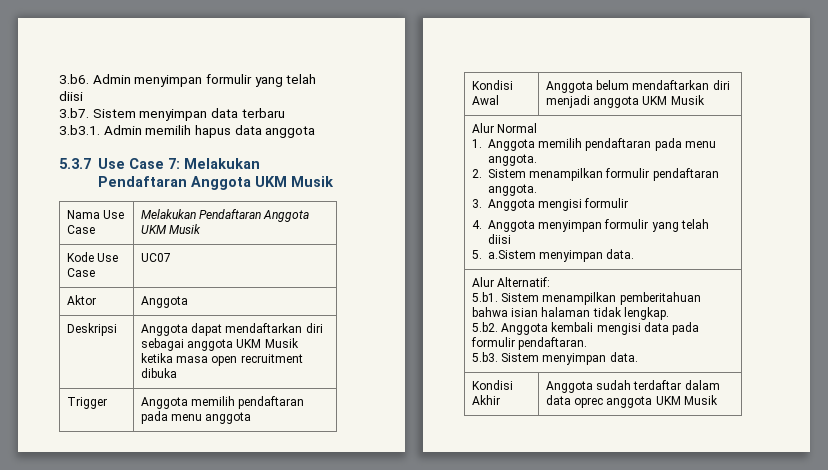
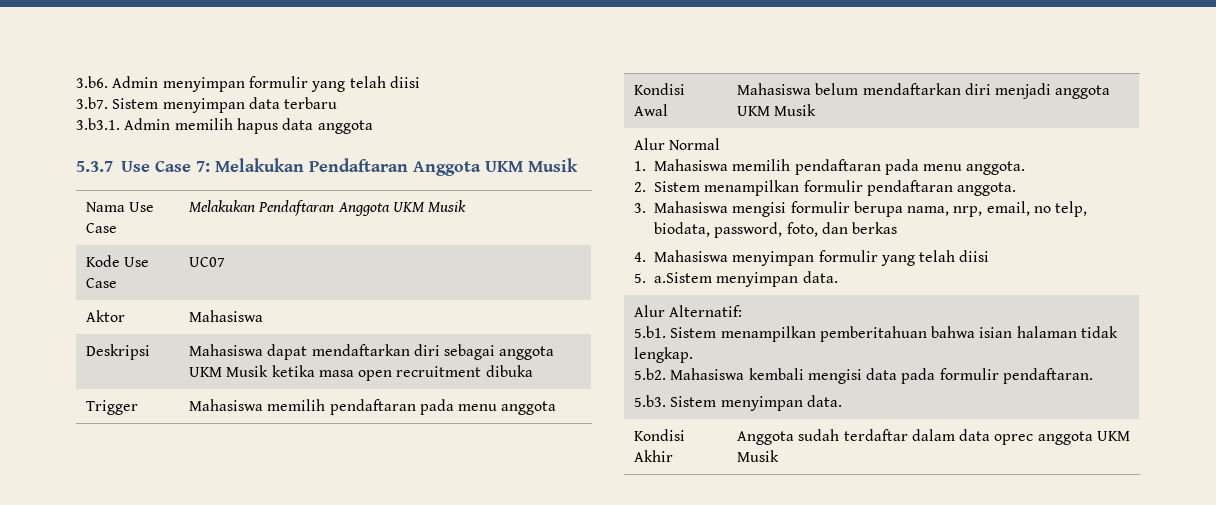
- Aktor | Anggota
+ Aktor | Mahasiswa
- Deskripsi | Anggota dapat mendaftarkan diri sebagai anggota UKM Musik ketika masa open recruitment dibuka
+ Deskripsi | Mahasiswa dapat mendaftarkan diri sebagai anggota UKM Musik ketika masa open recruitment dibuka
- Trigger | Anggota memilih pendaftaran pada menu anggota
+ Trigger | Mahasiswa memilih pendaftaran pada menu anggota
- Kondisi Awal | Anggota belum mendaftarkan diri menjadi anggota UKM Musik
+ Kondisi Awal | Mahasiswa belum mendaftarkan diri menjadi anggota UKM Musik
- 1. Anggota memilih pendaftaran pada menu anggota.
+ 1. Mahasiswa memilih pendaftaran pada menu anggota.
- 3. Anggota mengisi formulir
+ 3. Mahasiswa mengisi formulir berupa nama, nrp, email, no telp, biodata, password, foto, dan berkas
- 4. Anggota menyimpan formulir yang telah diisi
+ 4. Mahasiswa menyimpan formulir yang telah diisi
  Alur Alternatif:
  5.b1. Sistem menampilkan pemberitahuan bahwa isian halaman tidak lengkap.
- 5.b2. Anggota kembali mengisi data pada formulir pendaftaran.
+ 5.b2. Mahasiswa kembali mengisi data pada formulir pendaftaran.

